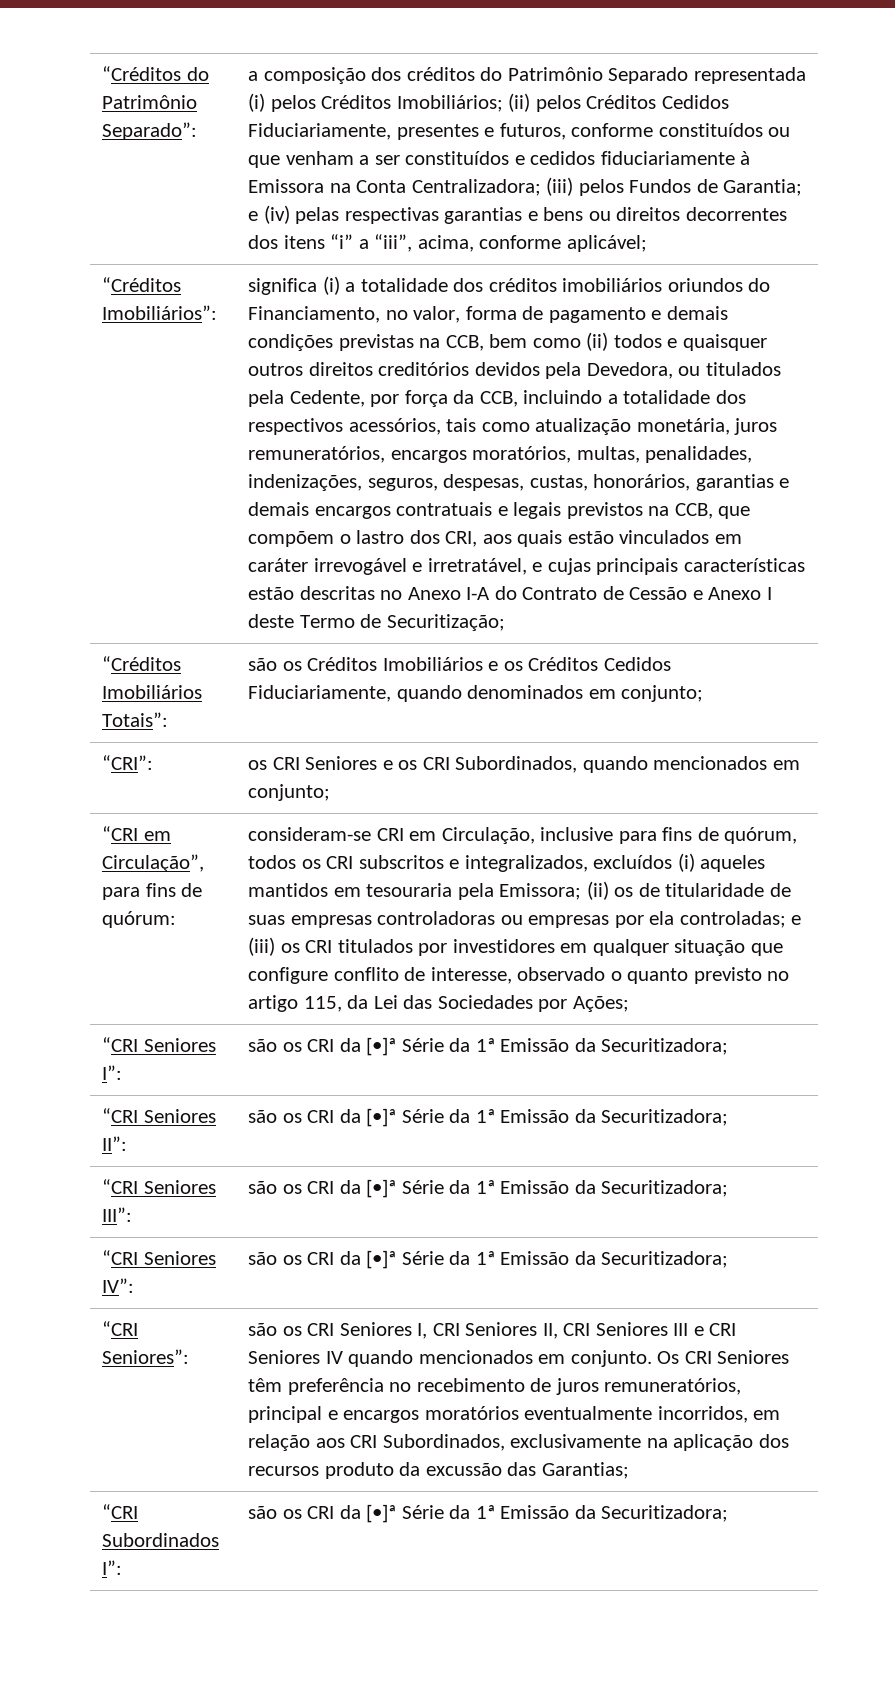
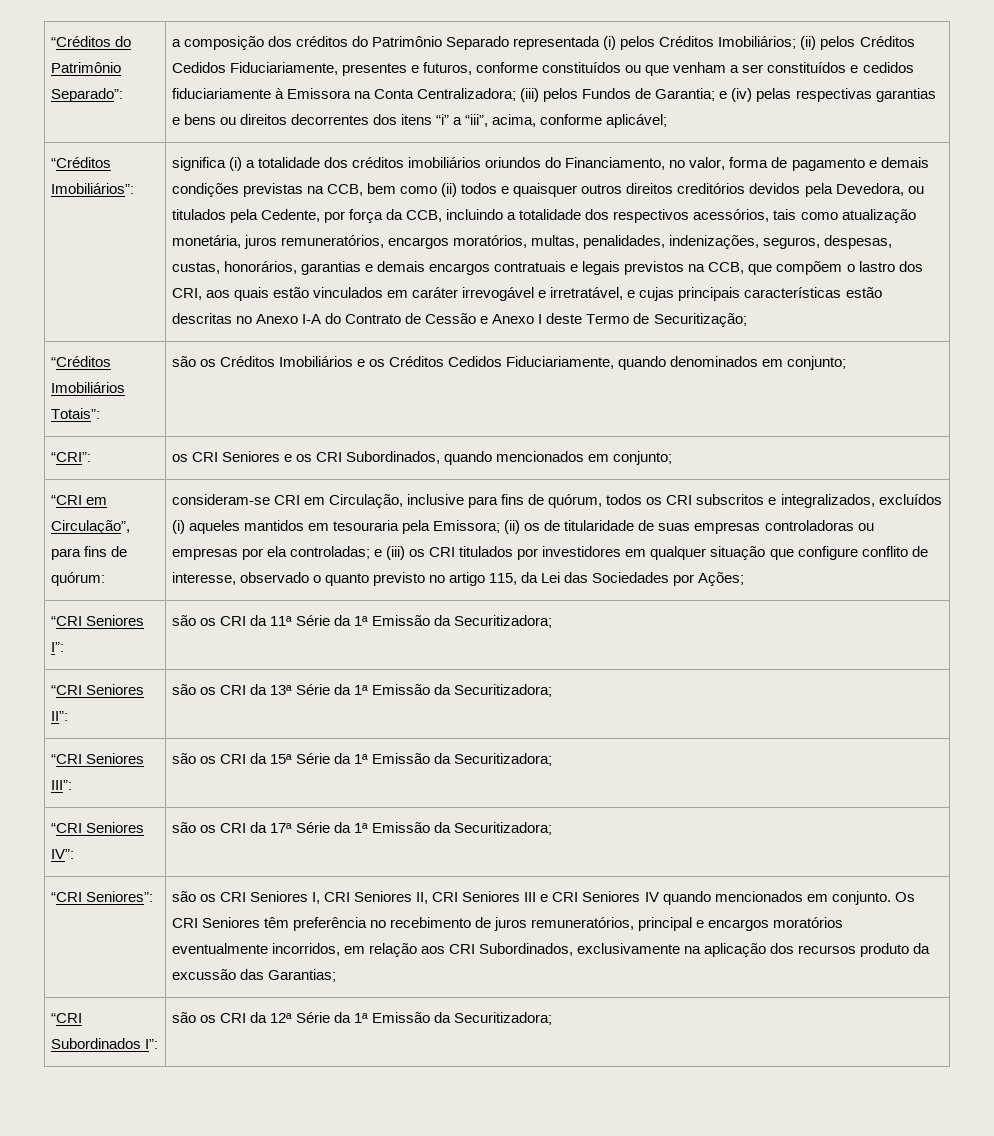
- “CRI Seniores I”: | são os CRI da [•]ª Série da 1ª Emissão da Securitizadora;
+ “CRI Seniores I”: | são os CRI da 11ª Série da 1ª Emissão da Securitizadora;
- “CRI Seniores II”: | são os CRI da [•]ª Série da 1ª Emissão da Securitizadora;
+ “CRI Seniores II”: | são os CRI da 13ª Série da 1ª Emissão da Securitizadora;
- “CRI Seniores III”: | são os CRI da [•]ª Série da 1ª Emissão da Securitizadora;
+ “CRI Seniores III”: | são os CRI da 15ª Série da 1ª Emissão da Securitizadora;
- “CRI Seniores IV”: | são os CRI da [•]ª Série da 1ª Emissão da Securitizadora;
+ “CRI Seniores IV”: | são os CRI da 17ª Série da 1ª Emissão da Securitizadora;
- “CRI Subordinados I”: | são os CRI da [•]ª Série da 1ª Emissão da Securitizadora;
+ “CRI Subordinados I”: | são os CRI da 12ª Série da 1ª Emissão da Securitizadora;

